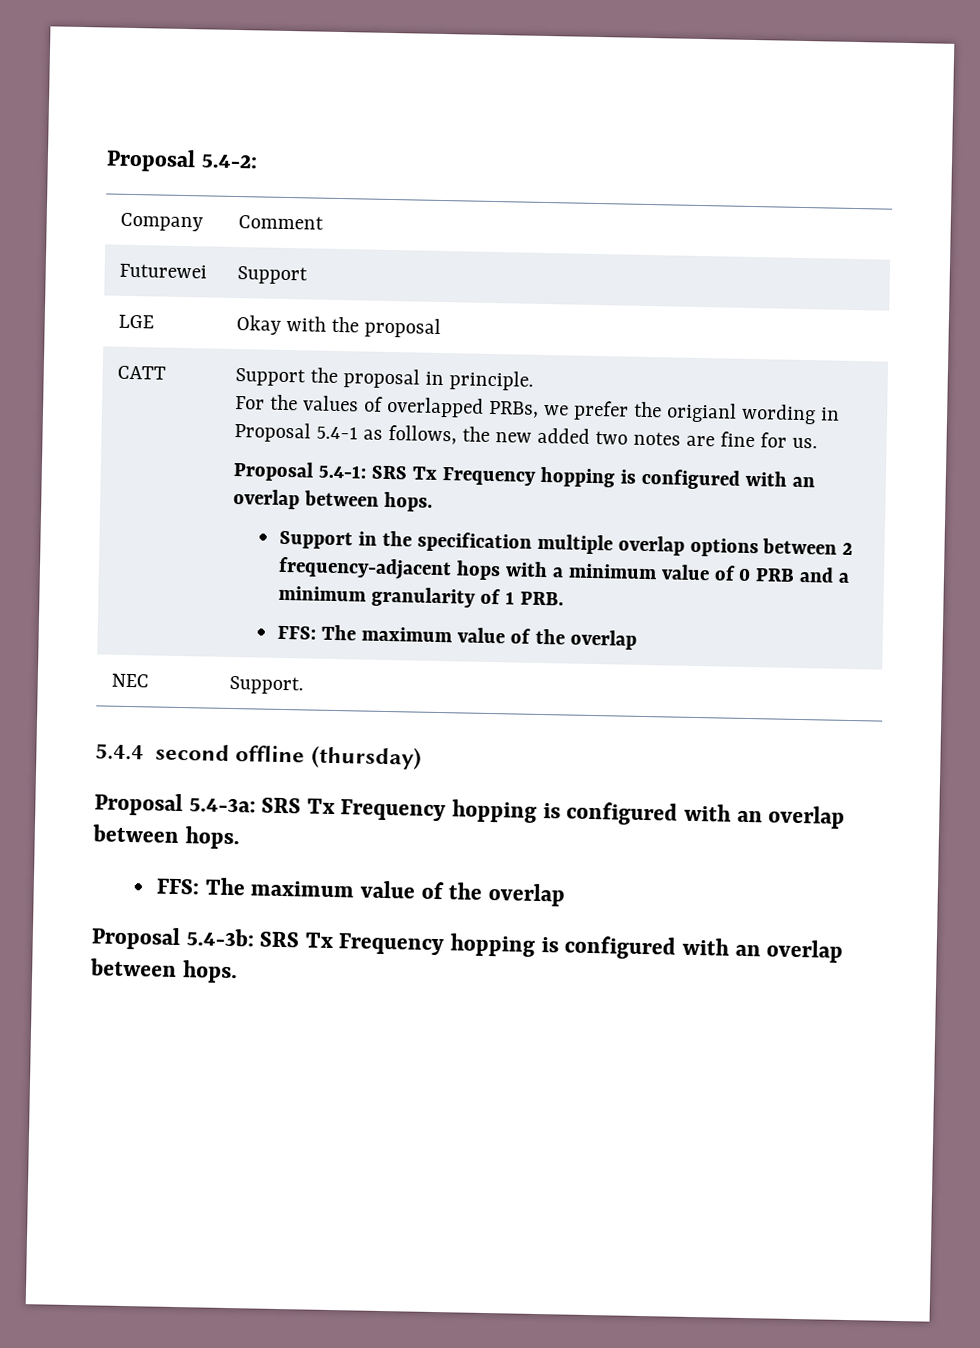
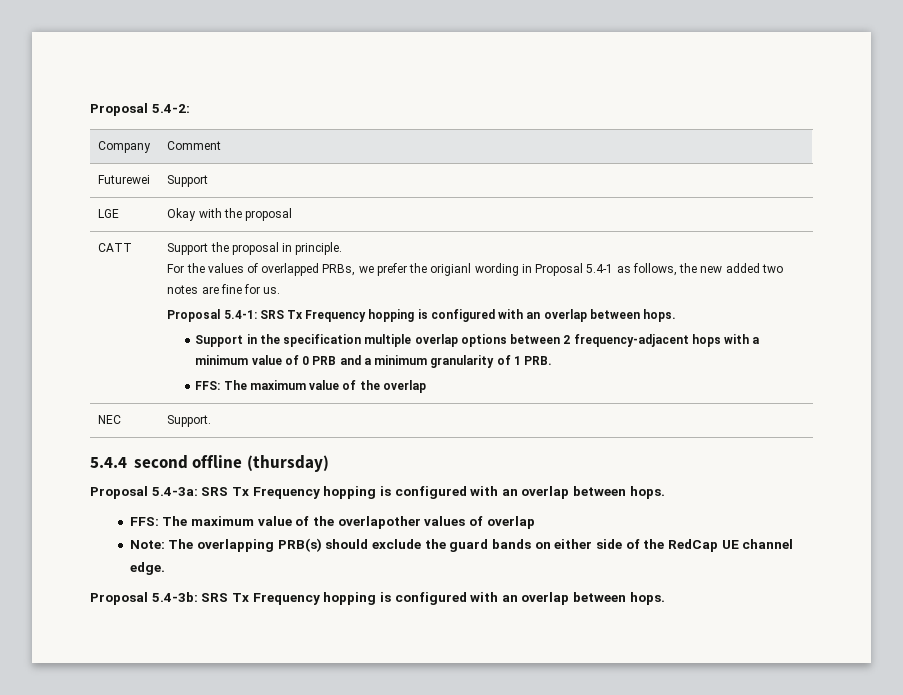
  Proposal 5.4-3a: SRS Tx Frequency hopping is configured with an overlap between hops.
- FFS: The maximum value of the overlap
+ FFS: The maximum value of the overlapother values of overlap
+ Note: The overlapping PRB(s) should exclude the guard bands on either side of the RedCap UE channel edge.

